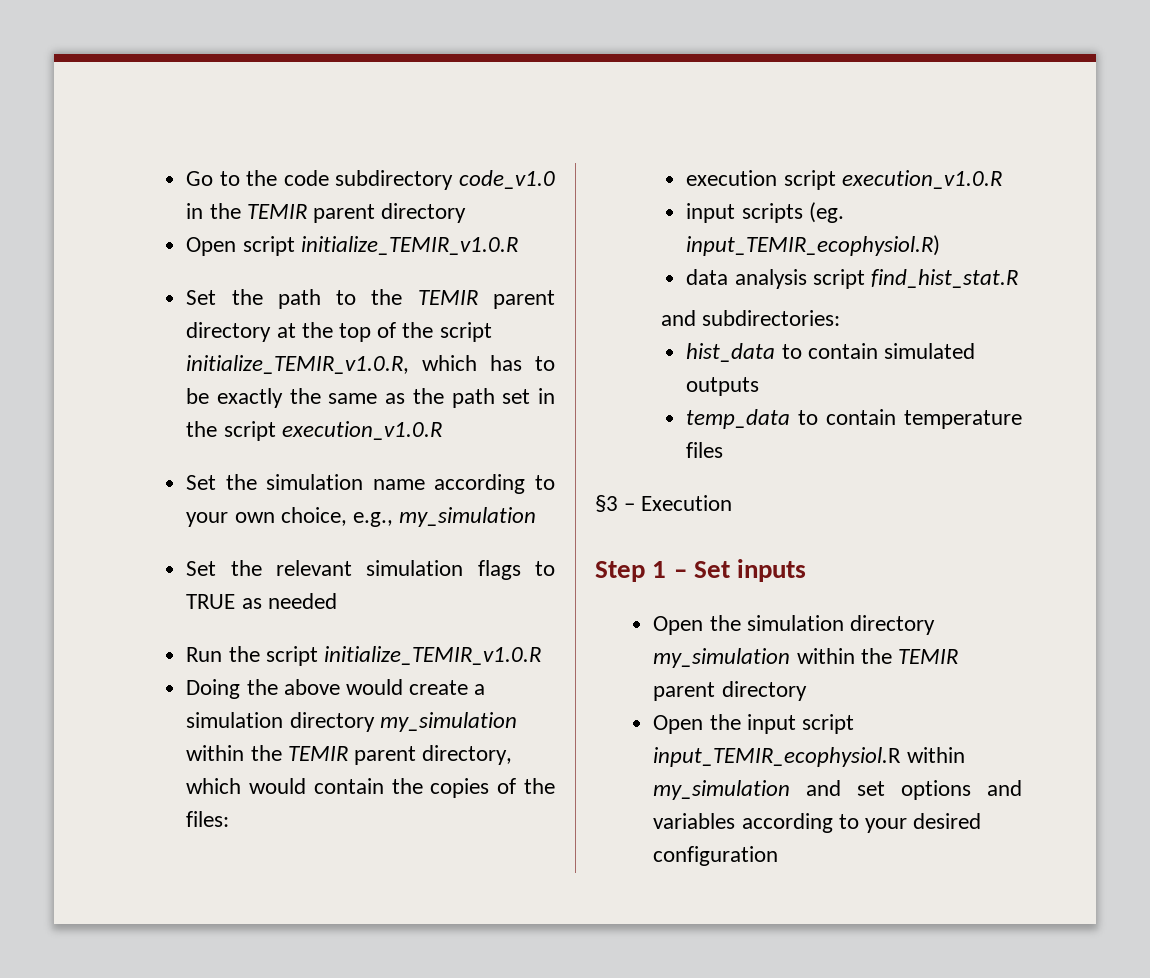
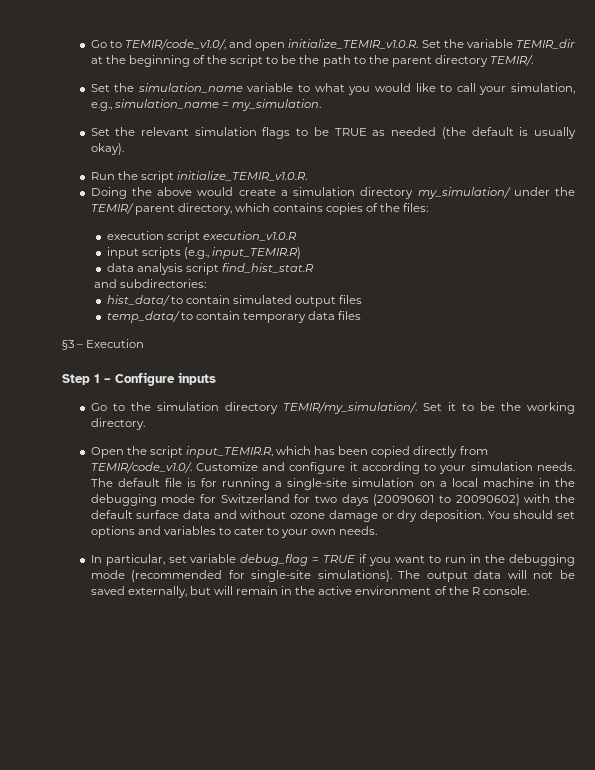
- Go to the code subdirectory code_v1.0 in the TEMIR parent directory
- Open script initialize_TEMIR_v1.0.R
- Set the path to the TEMIR parent directory at the top of the script initialize_TEMIR_v1.0.R, which has to be exactly the same as the path set in the script execution_v1.0.R
- Set the simulation name according to your own choice, e.g., my_simulation
+ Go to TEMIR/code_v1.0/, and open initialize_TEMIR_v1.0.R. Set the variable TEMIR_dir at the beginning of the script to be the path to the parent directory TEMIR/.
+ Set the simulation_name variable to what you would like to call your simulation, e.g., simulation_name = my_simulation.
- Set the relevant simulation flags to TRUE as needed
+ Set the relevant simulation flags to be TRUE as needed (the default is usually okay).
- Run the script initialize_TEMIR_v1.0.R
+ Run the script initialize_TEMIR_v1.0.R.
- Doing the above would create a simulation directory my_simulation within the TEMIR parent directory, which would contain the copies of the files:
+ Doing the above would create a simulation directory my_simulation/ under the TEMIR/ parent directory, which contains copies of the files:
- input scripts (eg. input_TEMIR_ecophysiol.R)
+ input scripts (e.g., input_TEMIR.R)
- hist_data to contain simulated outputs
- temp_data to contain temperature files
+ hist_data/ to contain simulated output files
+ temp_data/ to contain temporary data files
- Step 1 – Set inputs
- Open the simulation directory my_simulation within the TEMIR parent directory
- Open the input script input_TEMIR_ecophysiol.R within my_simulation and set options and variables according to your desired configuration
+ Step 1 – Configure inputs
+ Go to the simulation directory TEMIR/my_simulation/. Set it to be the working directory.
+ Open the script input_TEMIR.R, which has been copied directly from TEMIR/code_v1.0/. Customize and configure it according to your simulation needs. The default file is for running a single-site simulation on a local machine in the debugging mode for Switzerland for two days (20090601 to 20090602) with the default surface data and without ozone damage or dry deposition. You should set options and variables to cater to your own needs.
+ In particular, set variable debug_flag = TRUE if you want to run in the debugging mode (recommended for single-site simulations). The output data will not be saved externally, but will remain in the active environment of the R console.

